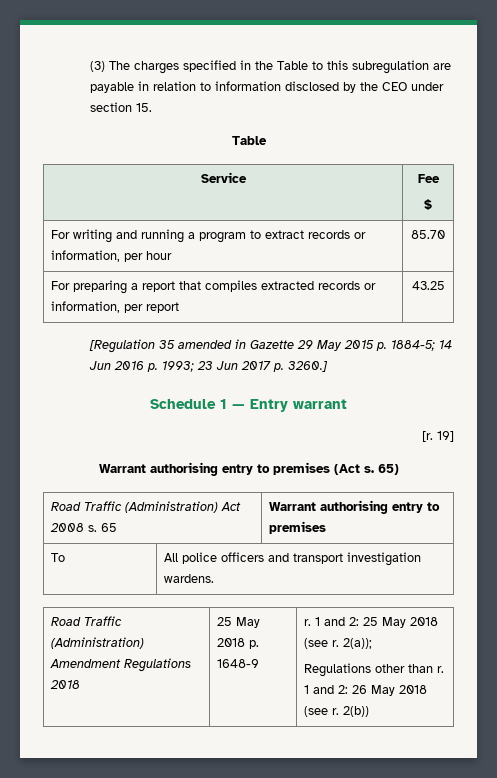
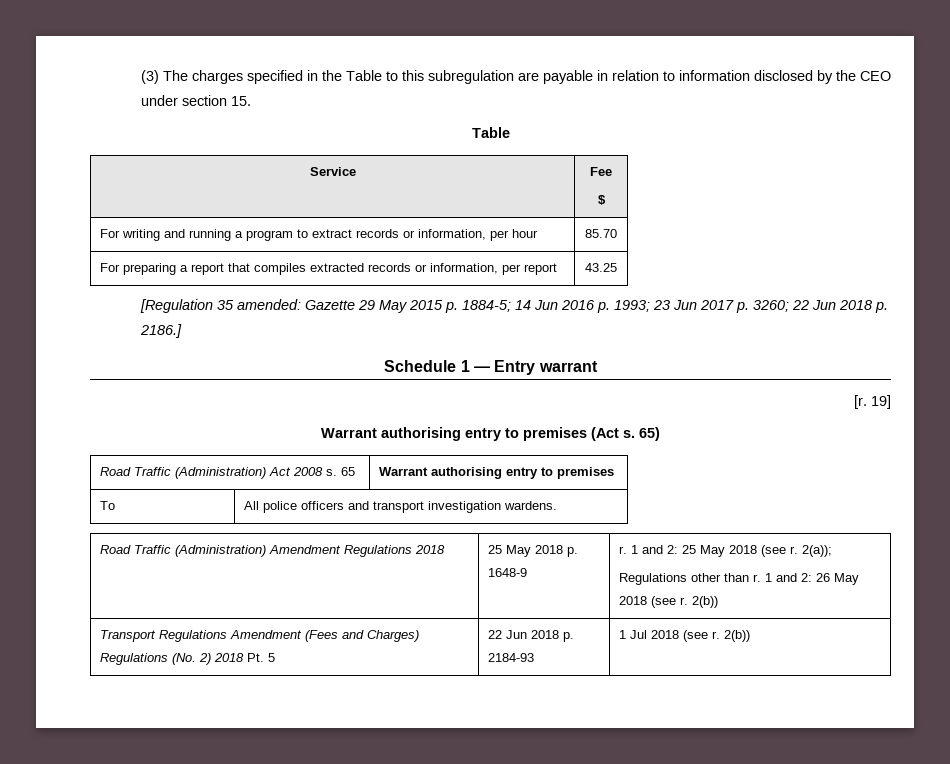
- [Regulation 35 amended in Gazette 29 May 2015 p. 1884-5; 14 Jun 2016 p. 1993; 23 Jun 2017 p. 3260.]
+ [Regulation 35 amended: Gazette 29 May 2015 p. 1884-5; 14 Jun 2016 p. 1993; 23 Jun 2017 p. 3260; 22 Jun 2018 p. 2186.]
+ Transport Regulations Amendment (Fees and Charges) Regulations (No. 2) 2018 Pt. 5 | 22 Jun 2018 p. 2184-93 | 1 Jul 2018 (see r. 2(b))

